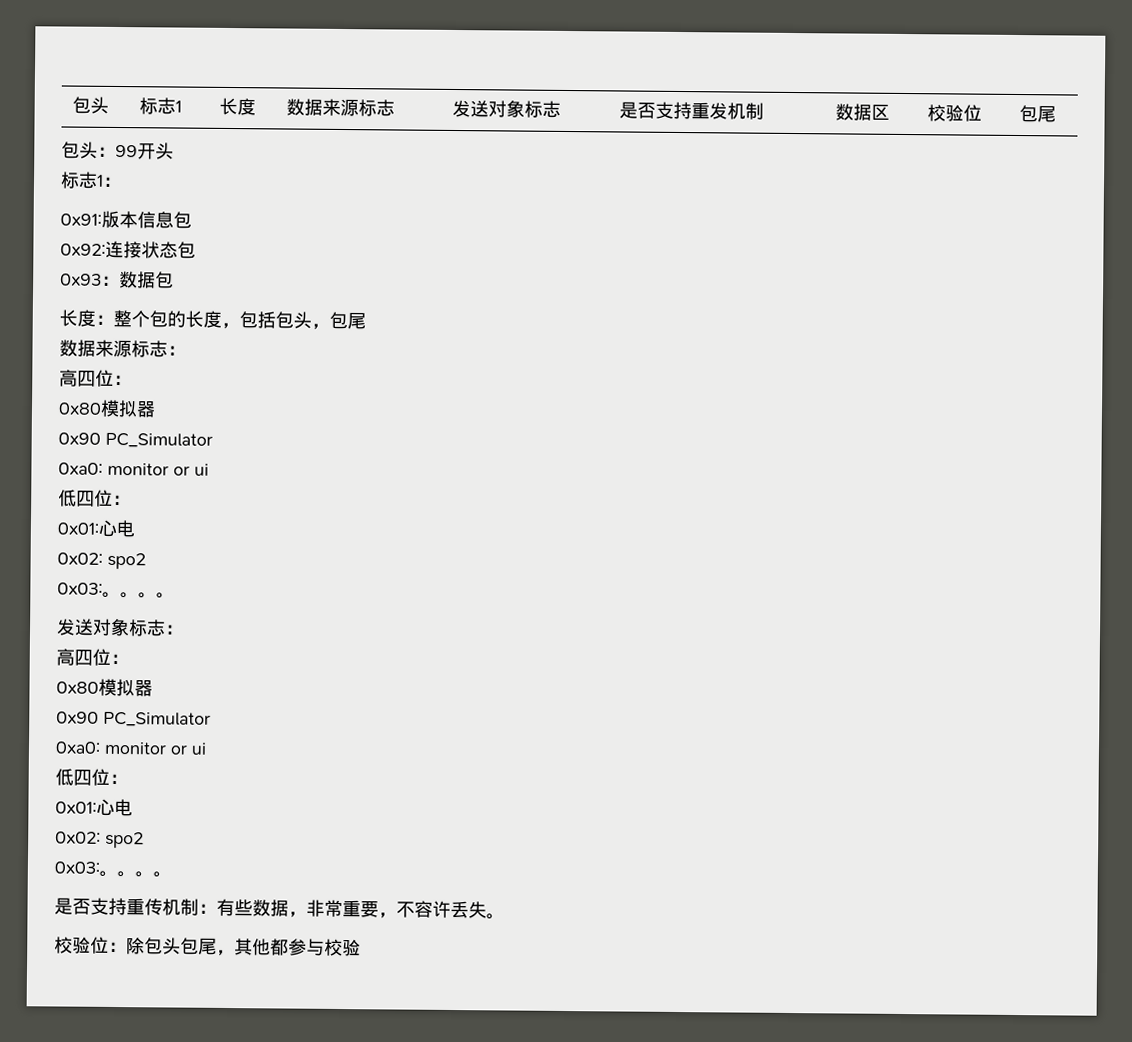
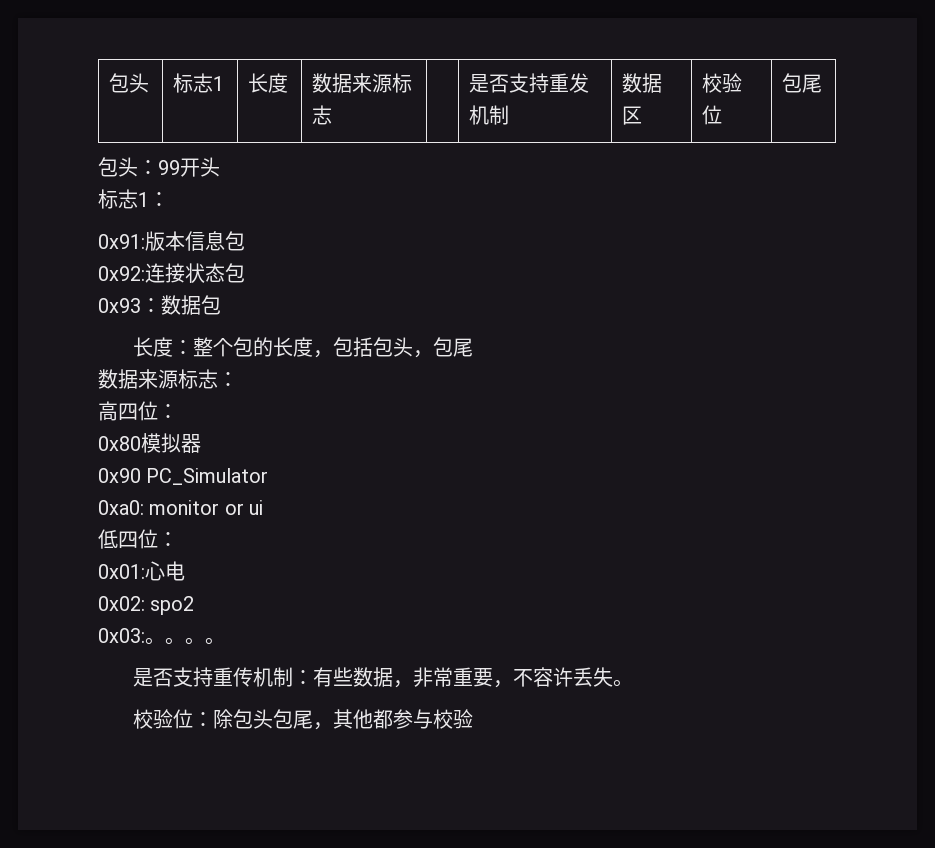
- 包头 | 标志1 | 长度 | 数据来源标志 | 发送对象标志 | 是否支持重发机制 | 数据区 | 校验位 | 包尾
+ 包头 | 标志1 | 长度 | 数据来源标志 | | 是否支持重发机制 | 数据区 | 校验位 | 包尾
- 发送对象标志：
- 高四位：
- 0x80模拟器
- 0x90 PC_Simulator
- 0xa0: monitor or ui
- 低四位：
- 0x01:心电
- 0x02: spo2
- 0x03:。。。。

